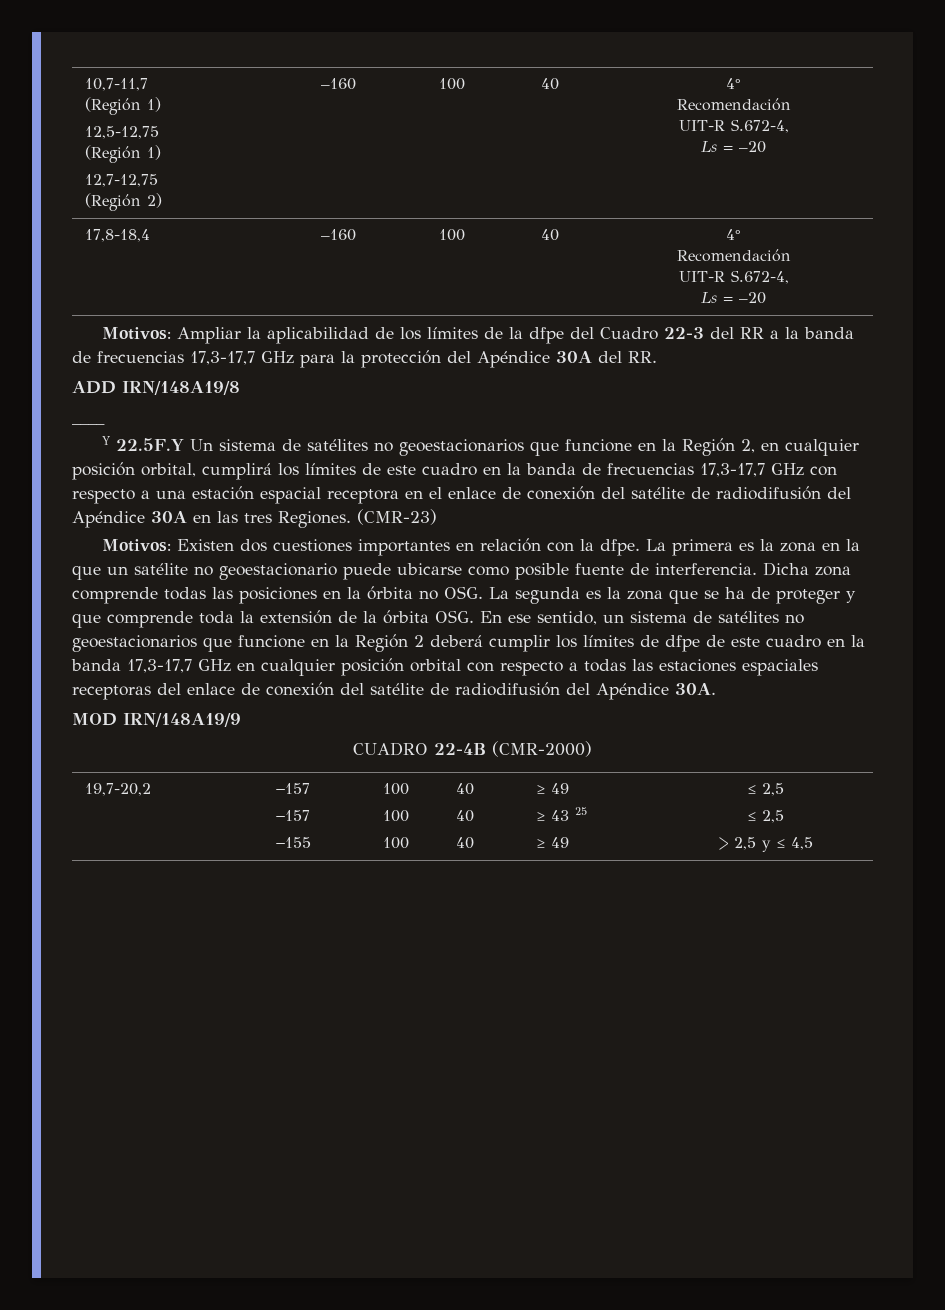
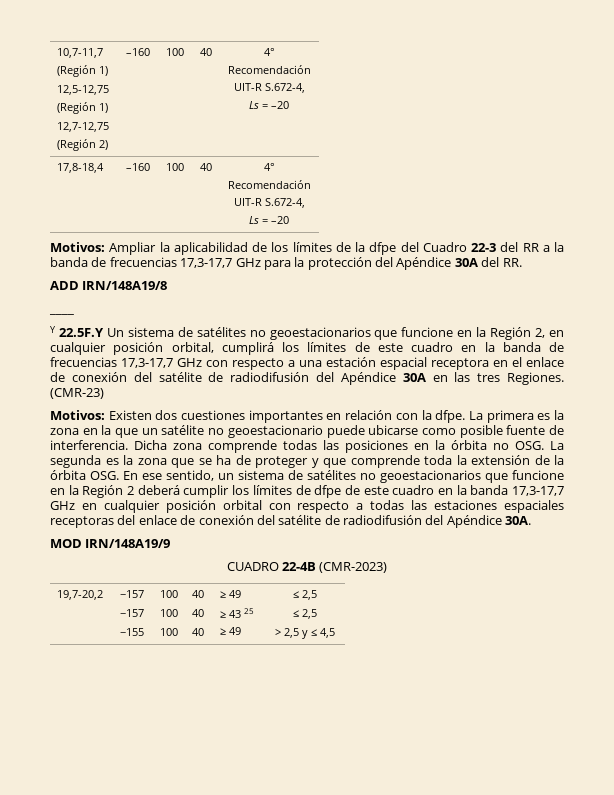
- CUADRO 22-4B (CMR-2000)
+ CUADRO 22-4B (CMR-2023)

